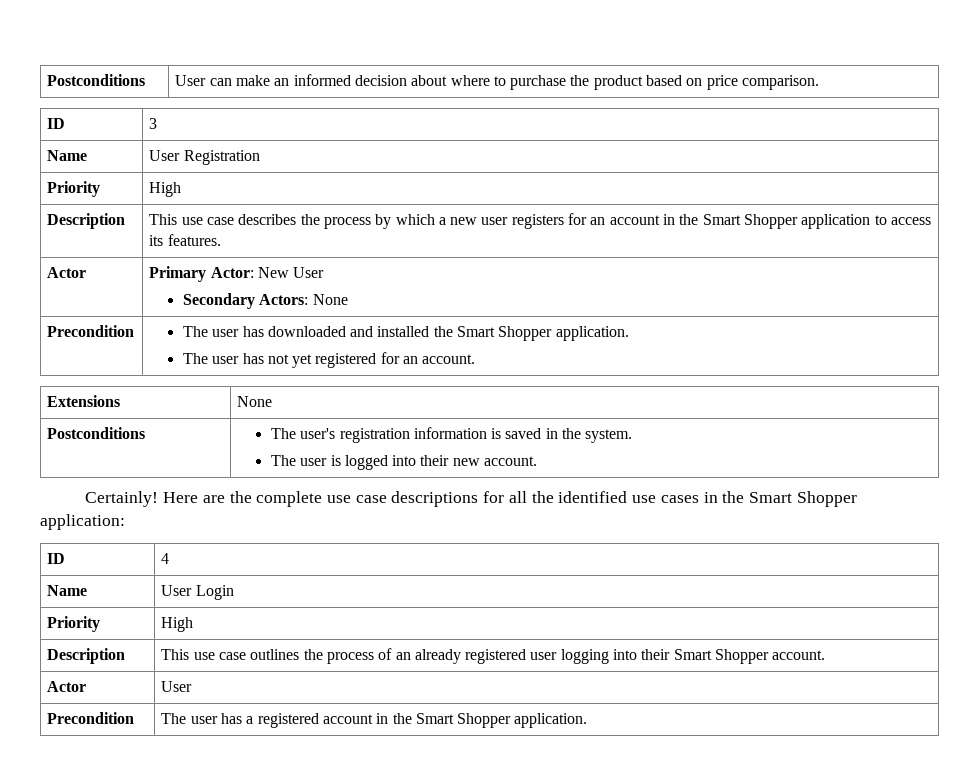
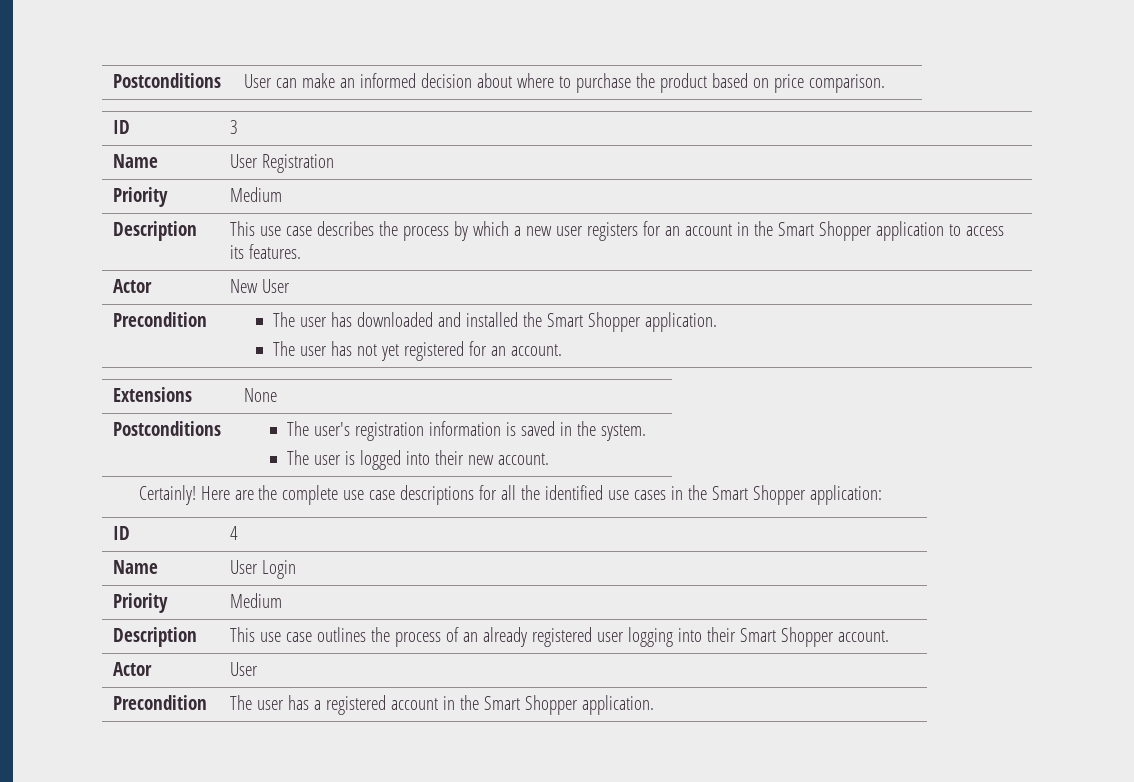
  Name | User Registration
- Priority | High
+ Priority | Medium
- Actor | Primary Actor: New User
- Secondary Actors: None
+ Actor | New User
  Name | User Login
- Priority | High
+ Priority | Medium

